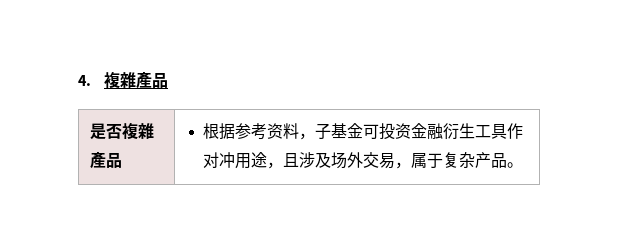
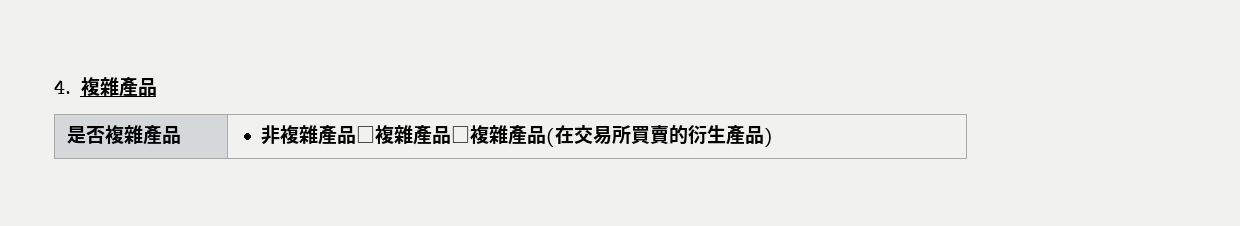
- 是否複雜產品 | 根据参考资料，子基金可投资金融衍生工具作对冲用途，且涉及场外交易，属于复杂产品。
+ 是否複雜產品 | 非複雜產品□複雜產品□複雜產品(在交易所買賣的衍生產品)

